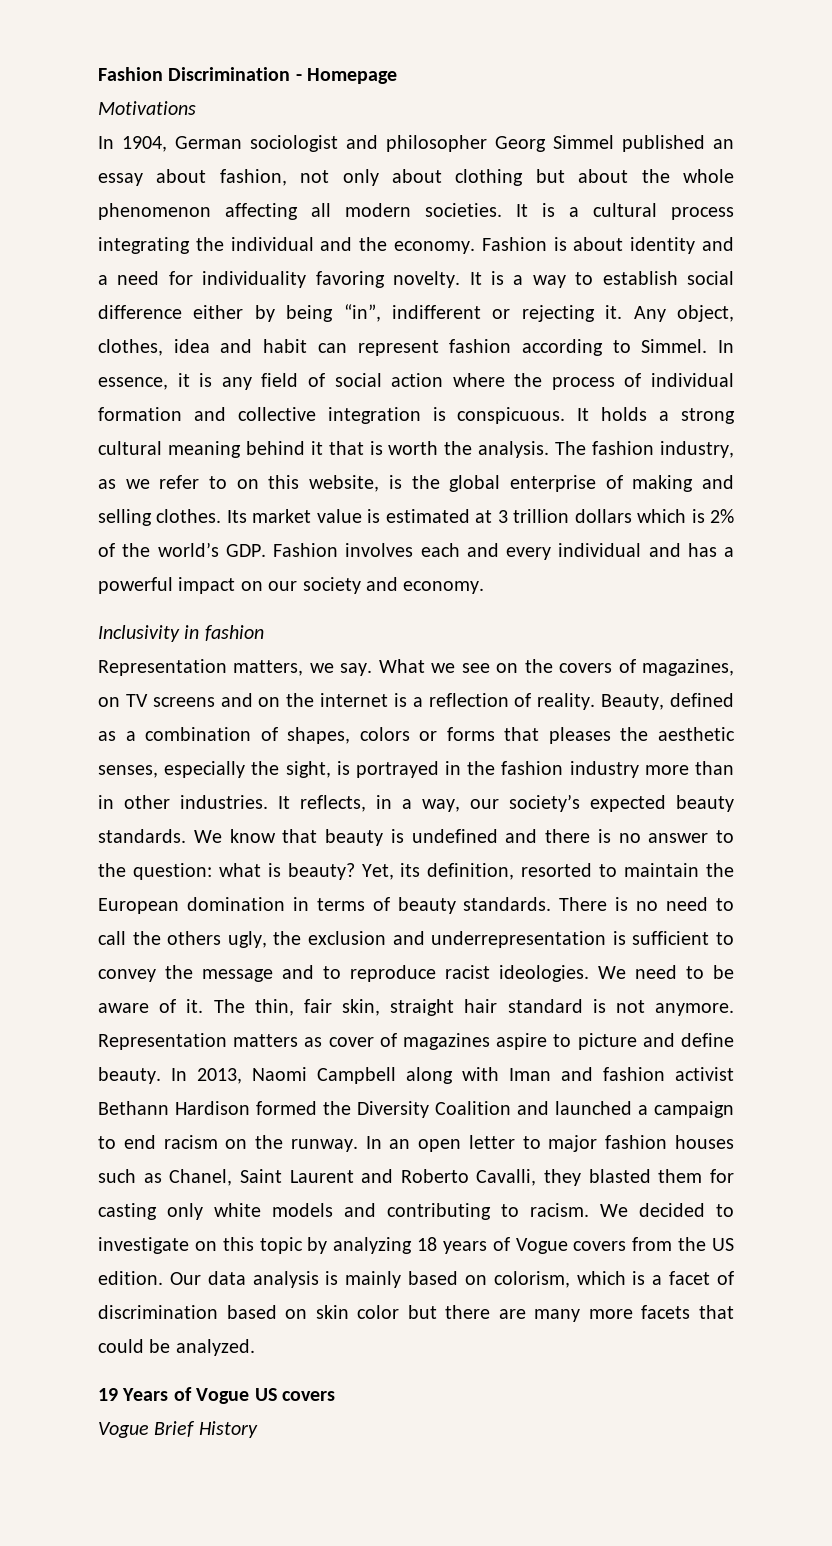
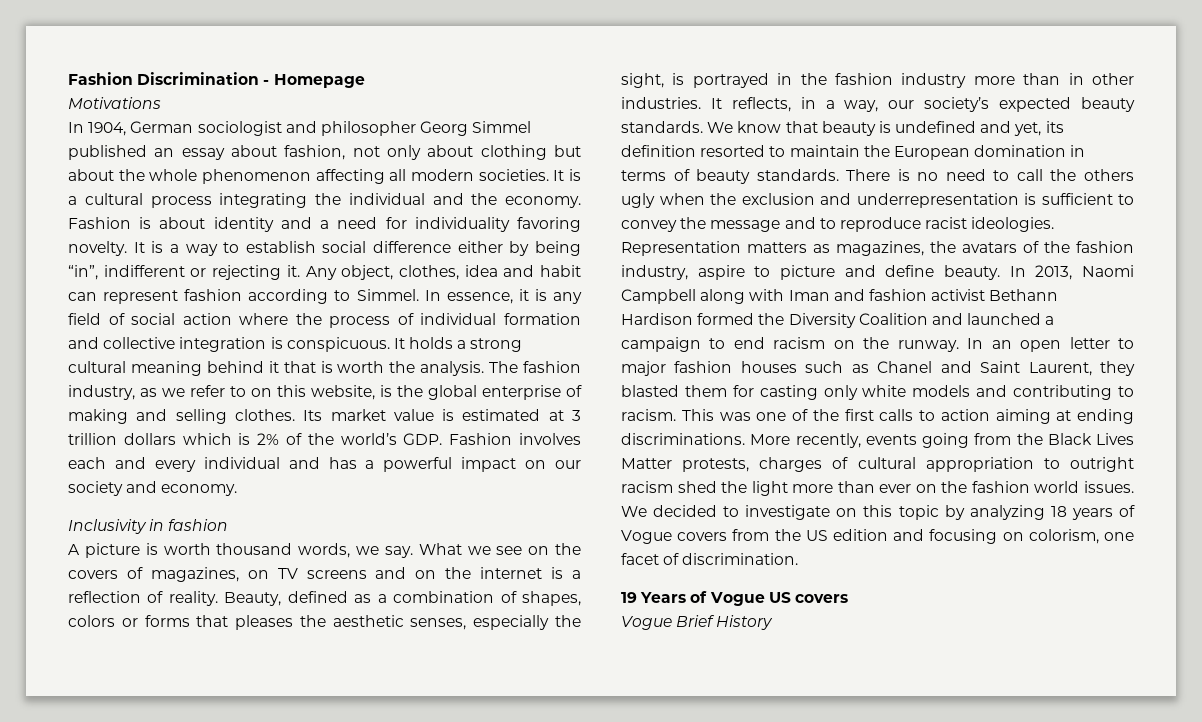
- Representation matters, we say.
+ A picture is worth thousand words, we say.
- We know that beauty is undefined and there is no answer to the question: what is beauty? Yet, its definition, resorted to maintain the European domination in terms of beauty standards.
+ We know that beauty is undefined and yet, its definition resorted to maintain the European domination in terms of beauty standards.
- There is no need to call the others ugly, the exclusion and underrepresentation is sufficient to convey the message and to reproduce racist ideologies.
+ There is no need to call the others ugly when the exclusion and underrepresentation is sufficient to convey the message and to reproduce racist ideologies.
- We need to be aware of it. The thin, fair skin, straight hair standard is not anymore. Representation matters as cover of magazines aspire to picture and define beauty.
+ Representation matters as magazines, the avatars of the fashion industry, aspire to picture and define beauty.
- In an open letter to major fashion houses such as Chanel, Saint Laurent and Roberto Cavalli, they blasted them for casting only white models and contributing to racism.
+ In an open letter to major fashion houses such as Chanel and Saint Laurent, they blasted them for casting only white models and contributing to racism.
+ This was one of the first calls to action aiming at ending discriminations. More recently, events going from the Black Lives Matter protests, charges of cultural appropriation to outright racism shed the light more than ever on the fashion world issues.
- We decided to investigate on this topic by analyzing 18 years of Vogue covers from the US edition. Our data analysis is mainly based on colorism, which is a facet of discrimination based on skin color but there are many more facets that could be analyzed.
+ We decided to investigate on this topic by analyzing 18 years of Vogue covers from the US edition and focusing on colorism, one facet of discrimination.

